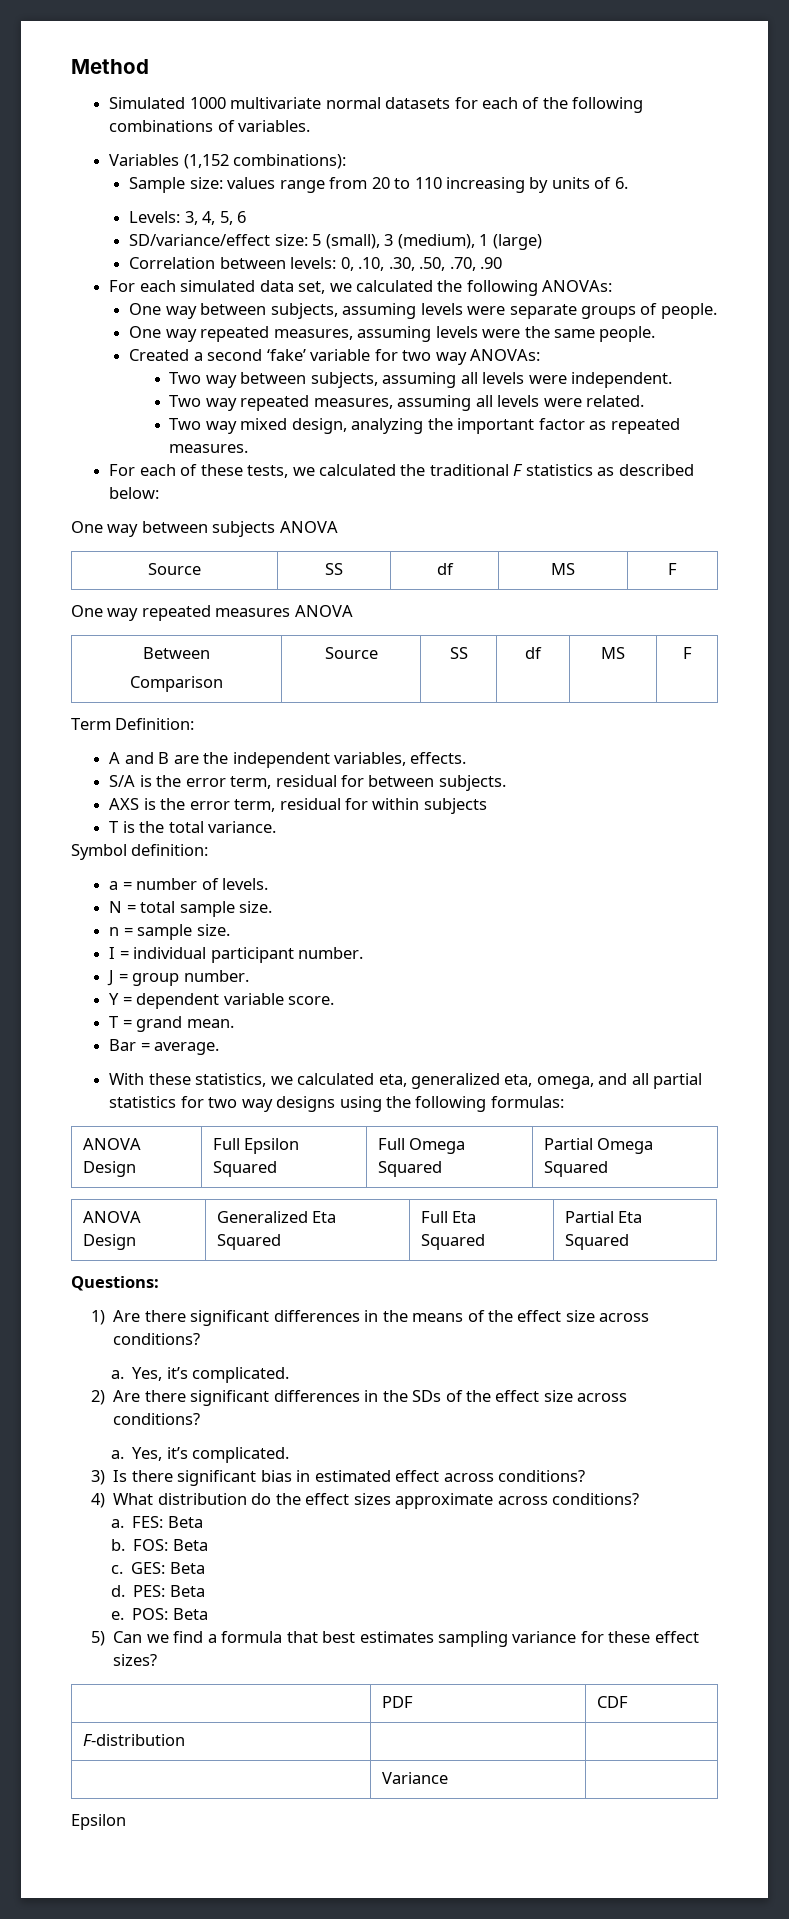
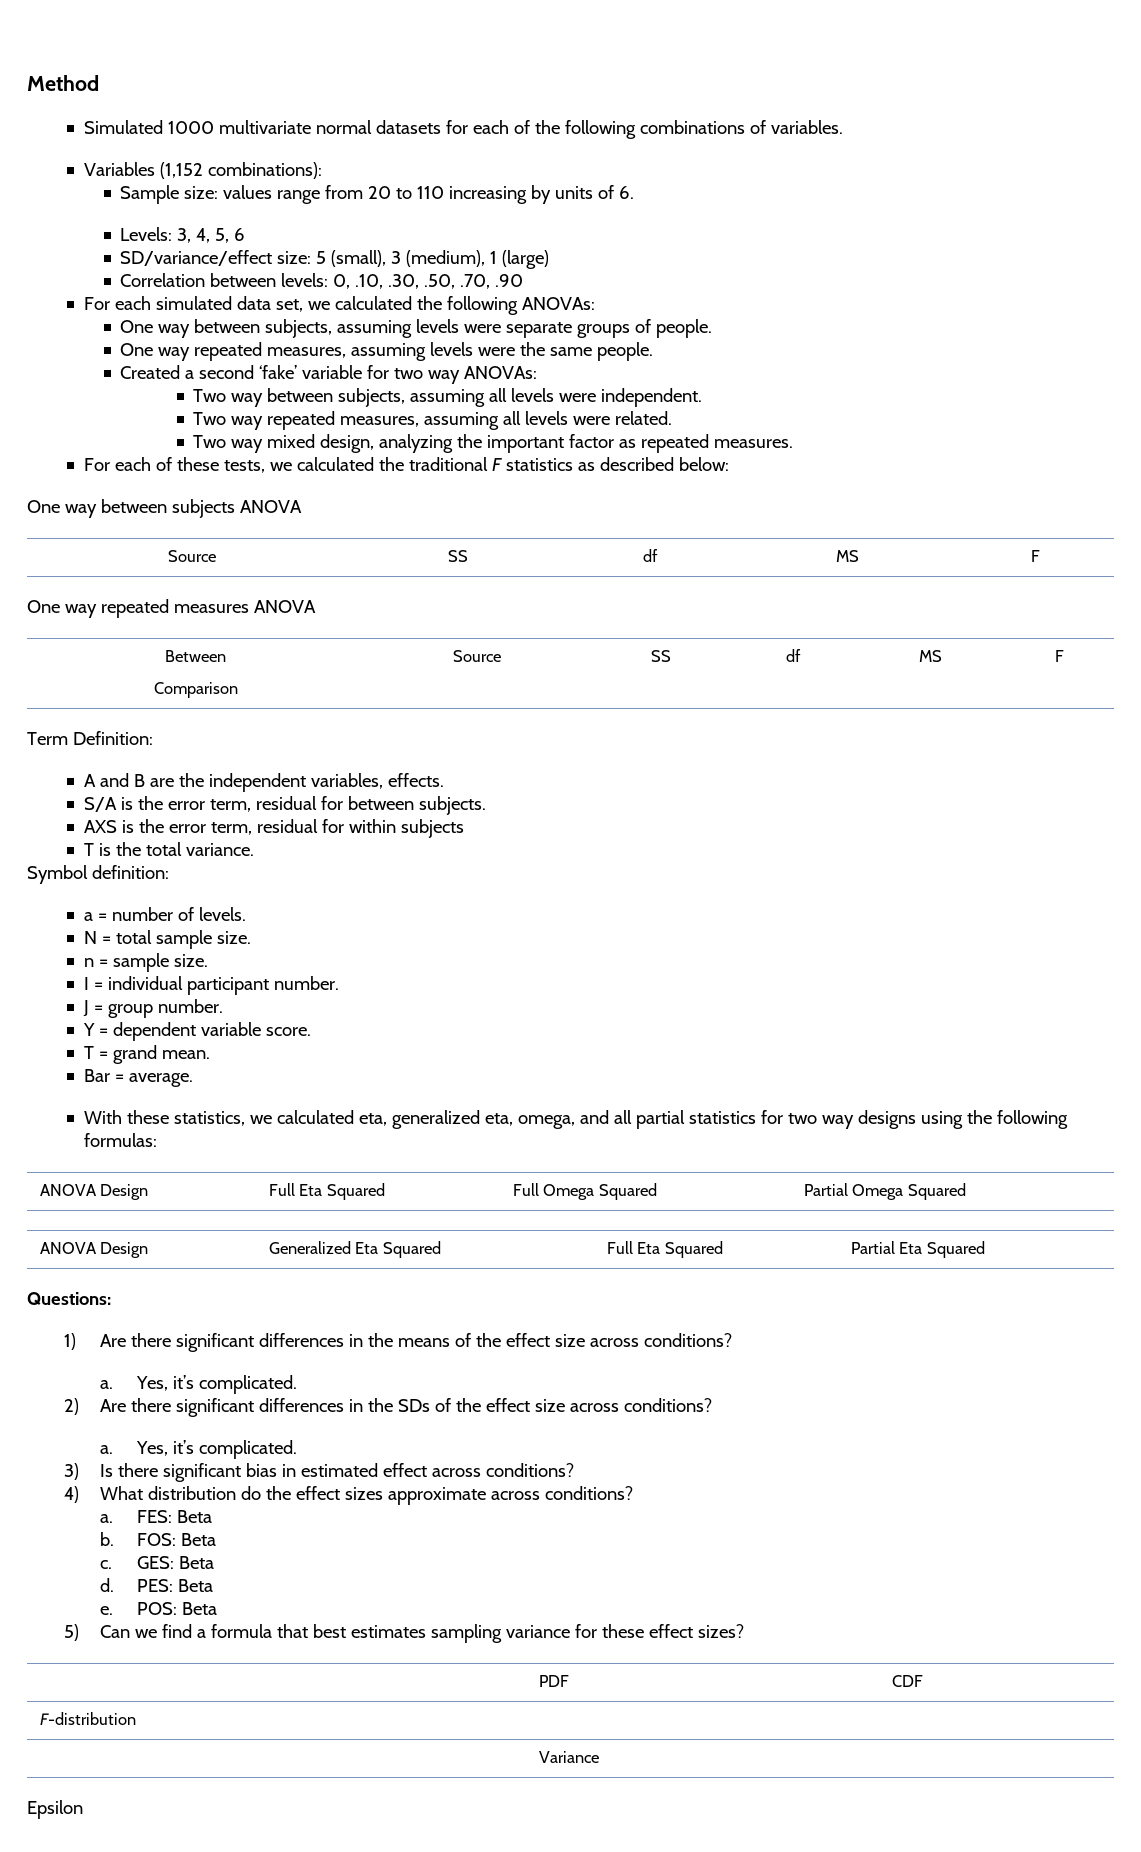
- ANOVA Design | Full Epsilon Squared | Full Omega Squared | Partial Omega Squared
+ ANOVA Design | Full Eta Squared | Full Omega Squared | Partial Omega Squared

